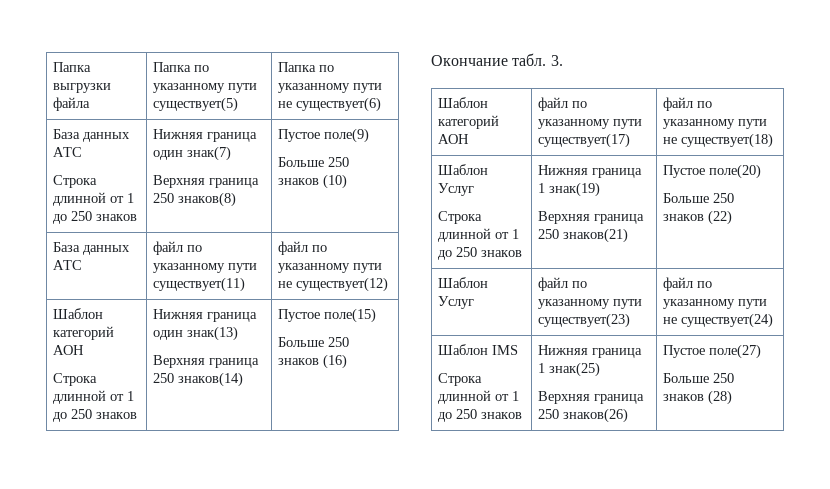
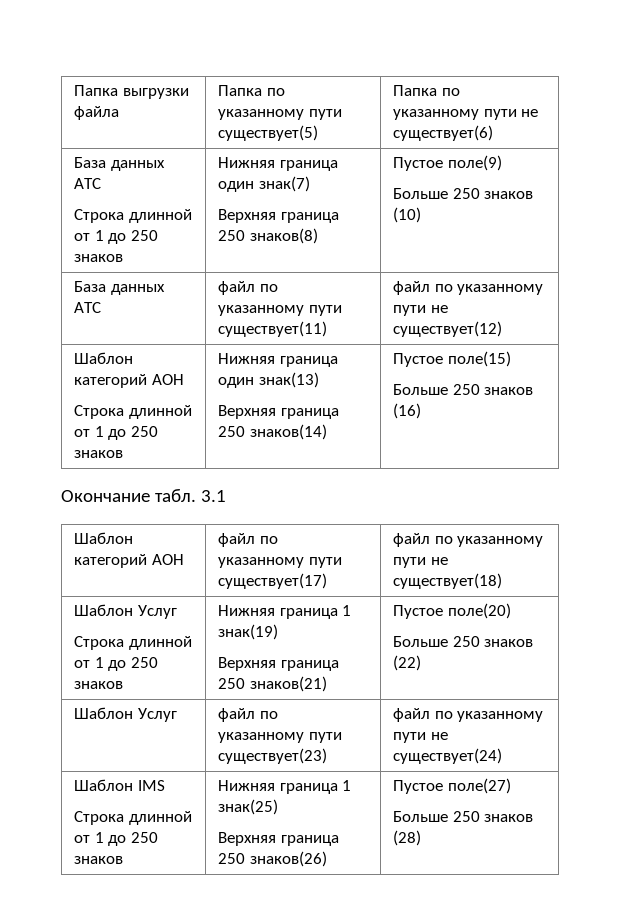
- 3.
+ 3.1

